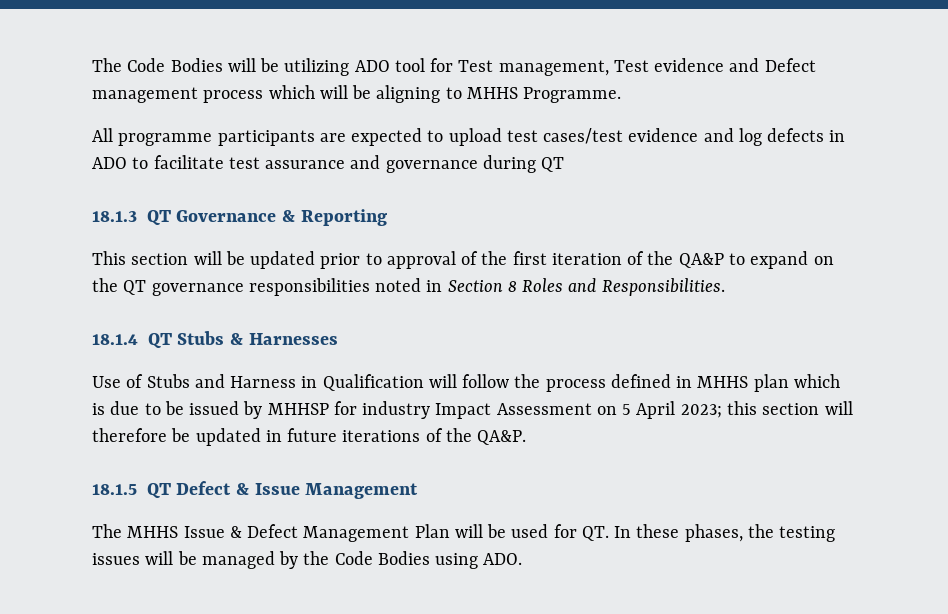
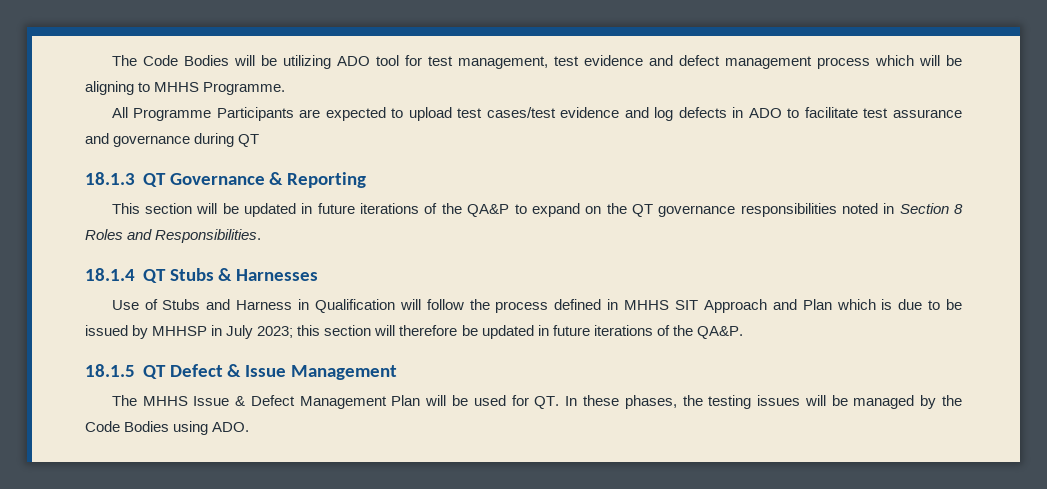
- The Code Bodies will be utilizing ADO tool for Test management, Test evidence and Defect management process which will be aligning to MHHS Programme.
+ The Code Bodies will be utilizing ADO tool for test management, test evidence and defect management process which will be aligning to MHHS Programme.
- All programme participants are expected to upload test cases/test evidence and log defects in ADO to facilitate test assurance and governance during QT
+ All Programme Participants are expected to upload test cases/test evidence and log defects in ADO to facilitate test assurance and governance during QT
- This section will be updated prior to approval of the first iteration of the QA&P to expand on the QT governance responsibilities noted in Section 8 Roles and Responsibilities.
+ This section will be updated in future iterations of the QA&P to expand on the QT governance responsibilities noted in Section 8 Roles and Responsibilities.
- Use of Stubs and Harness in Qualification will follow the process defined in MHHS plan which is due to be issued by MHHSP for industry Impact Assessment on 5 April 2023; this section will therefore be updated in future iterations of the QA&P.
+ Use of Stubs and Harness in Qualification will follow the process defined in MHHS SIT Approach and Plan which is due to be issued by MHHSP in July 2023; this section will therefore be updated in future iterations of the QA&P.

